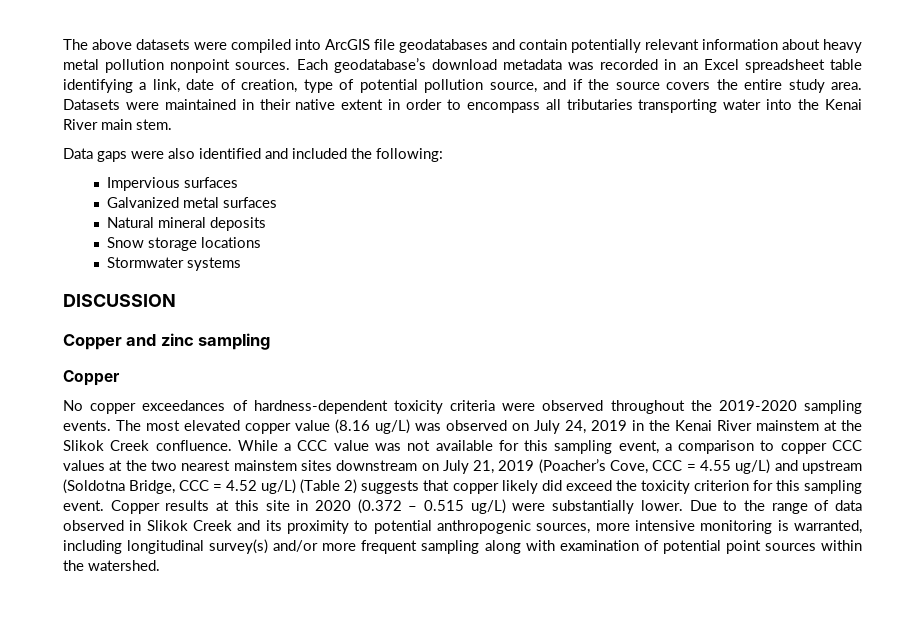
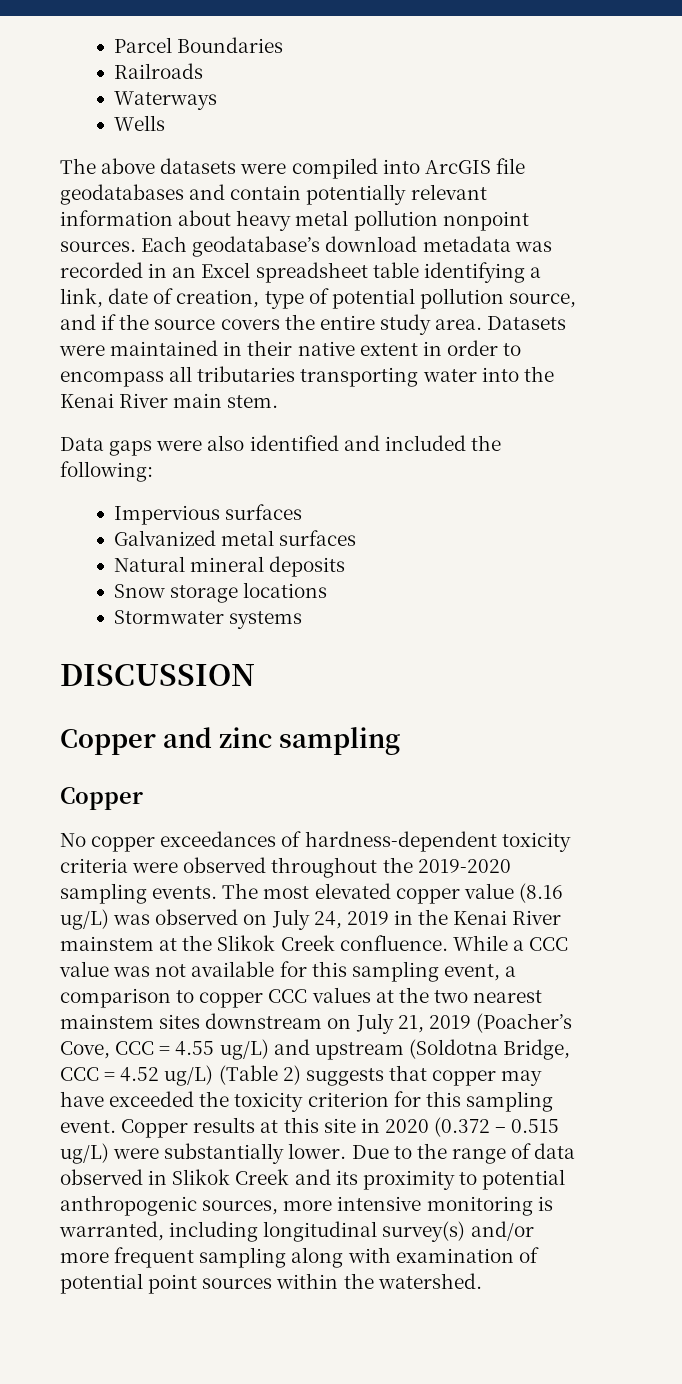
+ Parcel Boundaries
+ Railroads
+ Waterways
+ Wells
- While a CCC value was not available for this sampling event, a comparison to copper CCC values at the two nearest mainstem sites downstream on July 21, 2019 (Poacher’s Cove, CCC = 4.55 ug/L) and upstream (Soldotna Bridge, CCC = 4.52 ug/L) (Table 2) suggests that copper likely did exceed the toxicity criterion for this sampling event.
+ While a CCC value was not available for this sampling event, a comparison to copper CCC values at the two nearest mainstem sites downstream on July 21, 2019 (Poacher’s Cove, CCC = 4.55 ug/L) and upstream (Soldotna Bridge, CCC = 4.52 ug/L) (Table 2) suggests that copper may have exceeded the toxicity criterion for this sampling event.

